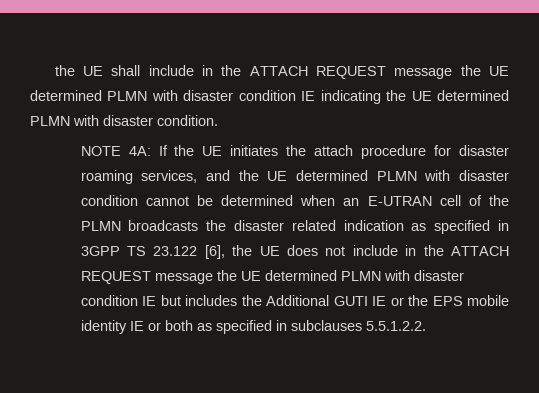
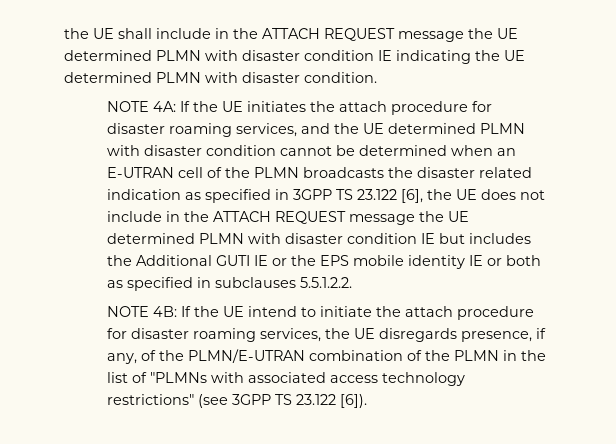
+ NOTE 4B: If the UE intend to initiate the attach procedure for disaster roaming services, the UE disregards presence, if any, of the PLMN/E-UTRAN combination of the PLMN in the list of "PLMNs with associated access technology restrictions" (see 3GPP TS 23.122 [6]).

